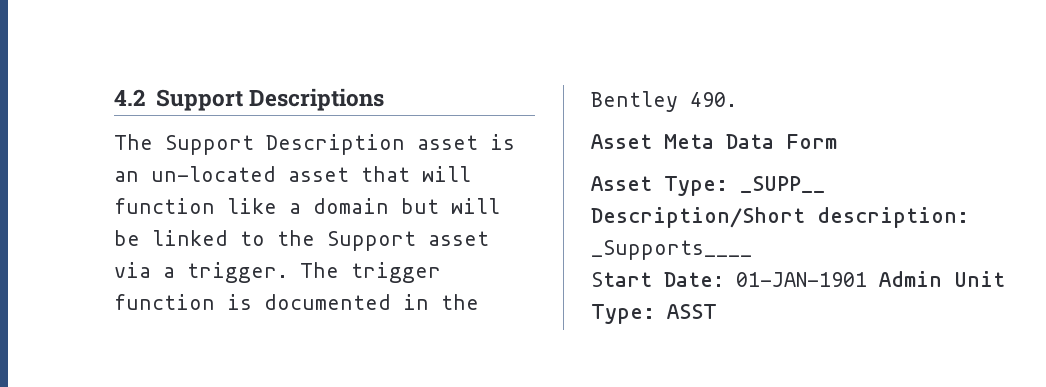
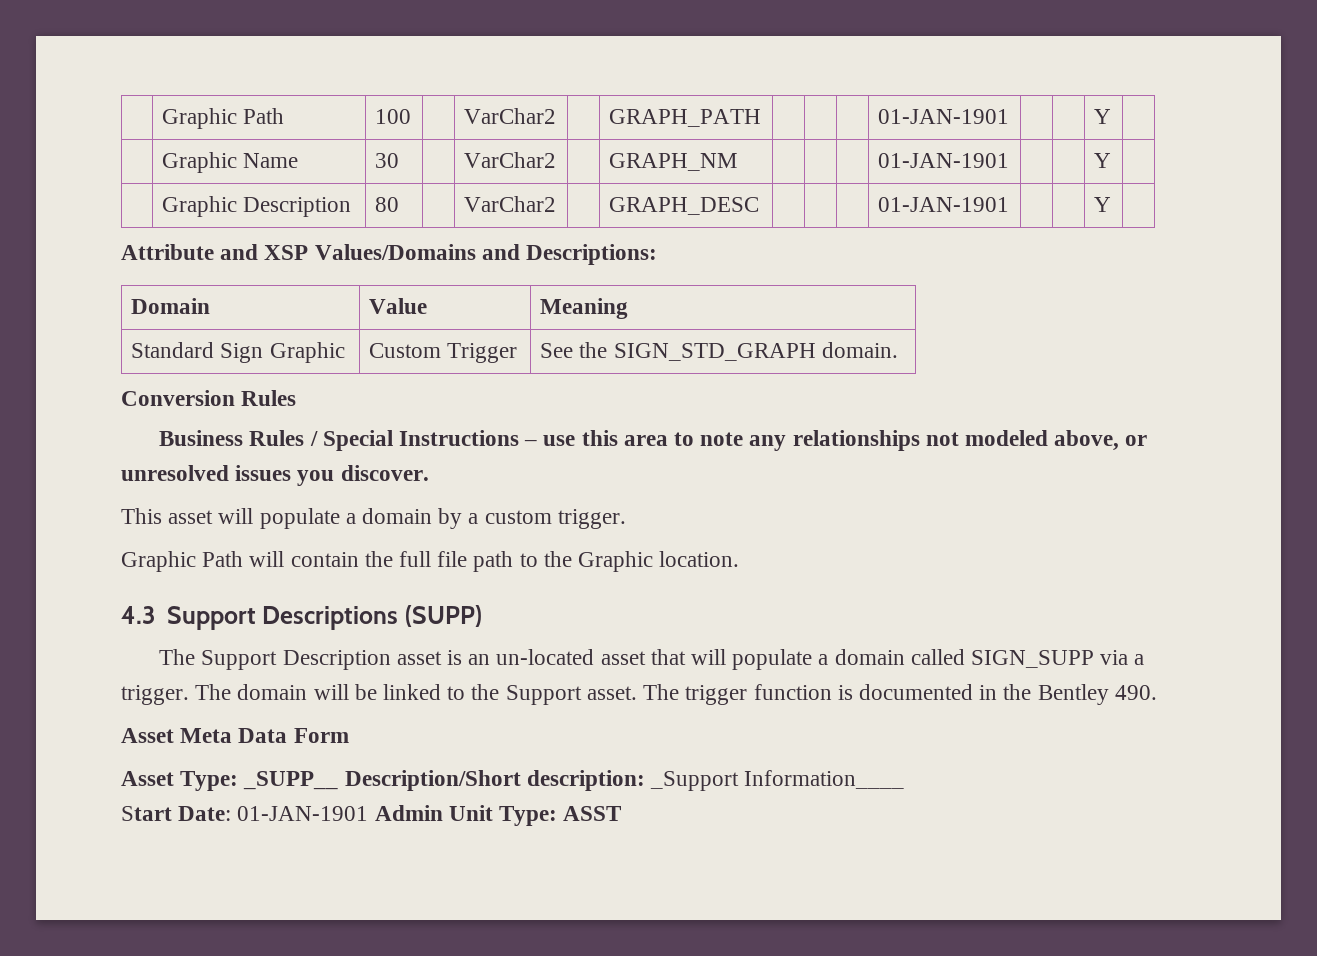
- 4.2 Support Descriptions
+ | Graphic Path | 100 | | VarChar2 | | GRAPH_PATH | | | | 01-JAN-1901 | | | Y |
+ | Graphic Name | 30 | | VarChar2 | | GRAPH_NM | | | | 01-JAN-1901 | | | Y |
+ | Graphic Description | 80 | | VarChar2 | | GRAPH_DESC | | | | 01-JAN-1901 | | | Y |
+ Attribute and XSP Values/Domains and Descriptions:
+ Domain | Value | Meaning
+ Standard Sign Graphic | Custom Trigger | See the SIGN_STD_GRAPH domain.
+ Conversion Rules
+ Business Rules / Special Instructions – use this area to note any relationships not modeled above, or unresolved issues you discover.
+ This asset will populate a domain by a custom trigger.
+ Graphic Path will contain the full file path to the Graphic location.
+ 4.3 Support Descriptions (SUPP)
- The Support Description asset is an un-located asset that will function like a domain but will be linked to the Support asset via a trigger.
+ The Support Description asset is an un-located asset that will populate a domain called SIGN_SUPP via a trigger. The domain will be linked to the Support asset.
- Asset Type: _SUPP__ Description/Short description: _Supports____
+ Asset Type: _SUPP__ Description/Short description: _Support Information____

